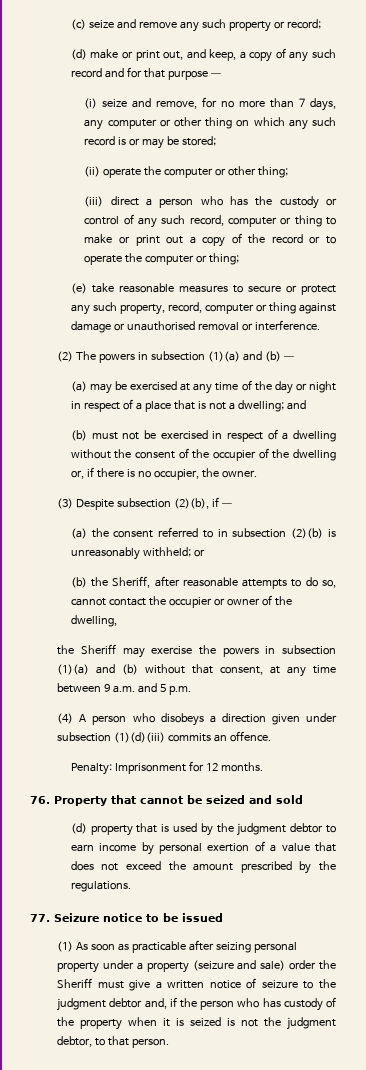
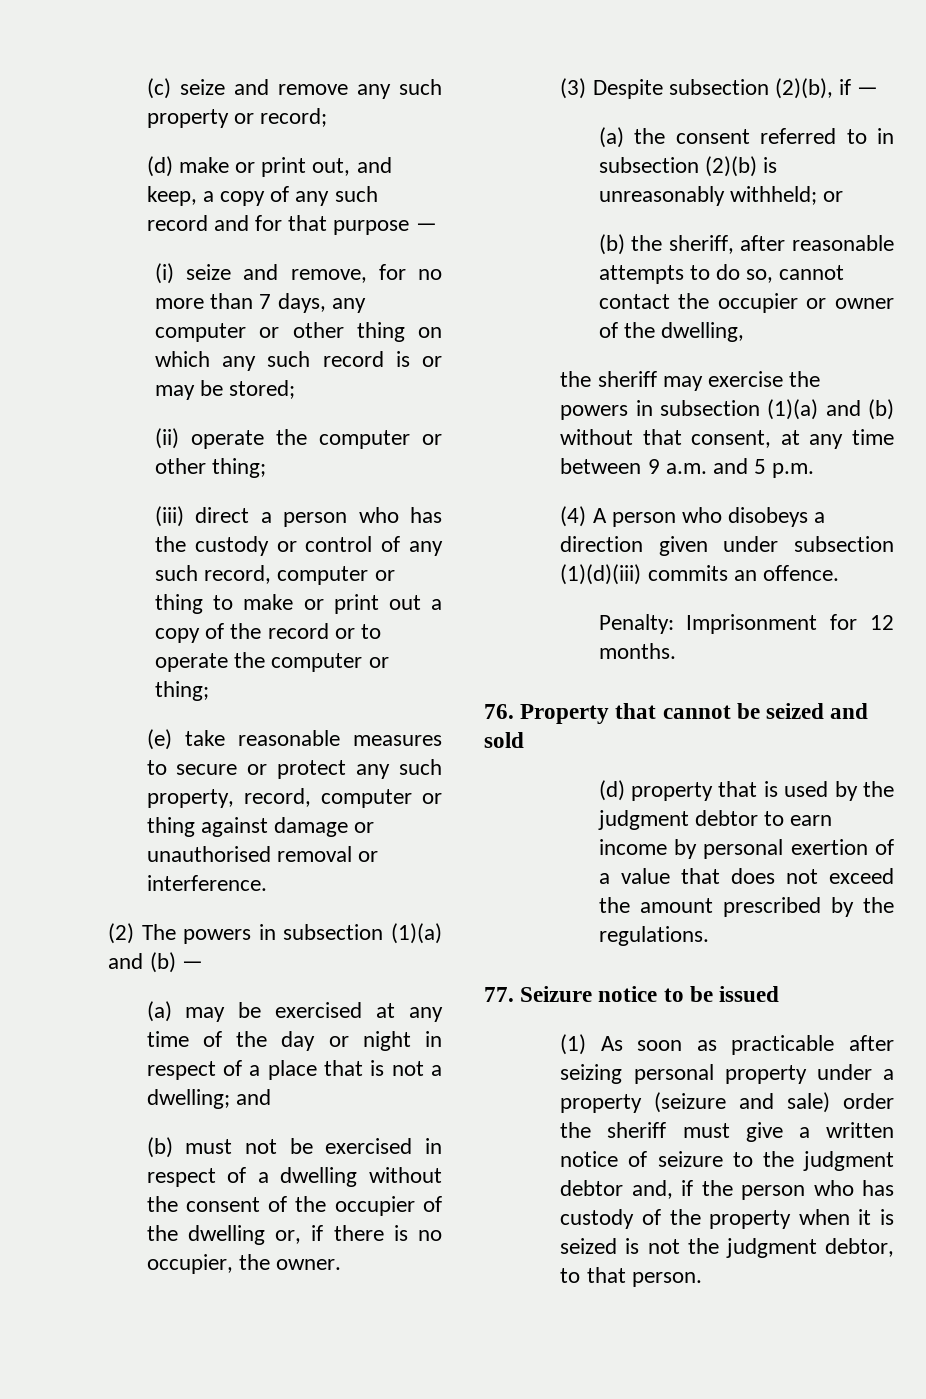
- (b) the Sheriff, after reasonable attempts to do so, cannot contact the occupier or owner of the dwelling,
+ (b) the sheriff, after reasonable attempts to do so, cannot contact the occupier or owner of the dwelling,
- the Sheriff may exercise the powers in subsection (1)(a) and (b) without that consent, at any time between 9 a.m. and 5 p.m.
+ the sheriff may exercise the powers in subsection (1)(a) and (b) without that consent, at any time between 9 a.m. and 5 p.m.
- (1) As soon as practicable after seizing personal property under a property (seizure and sale) order the Sheriff must give a written notice of seizure to the judgment debtor and, if the person who has custody of the property when it is seized is not the judgment debtor, to that person.
+ (1) As soon as practicable after seizing personal property under a property (seizure and sale) order the sheriff must give a written notice of seizure to the judgment debtor and, if the person who has custody of the property when it is seized is not the judgment debtor, to that person.

